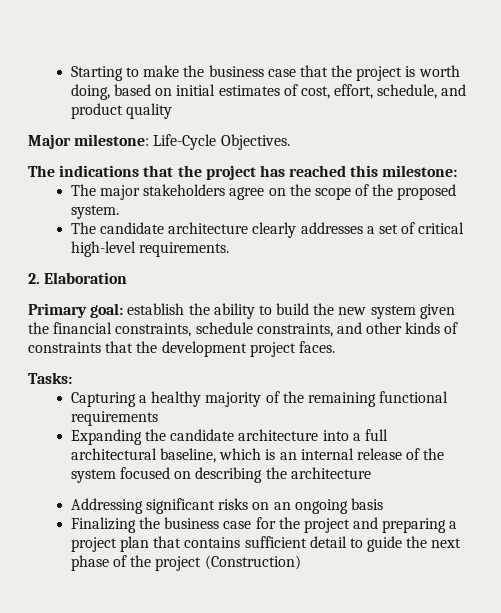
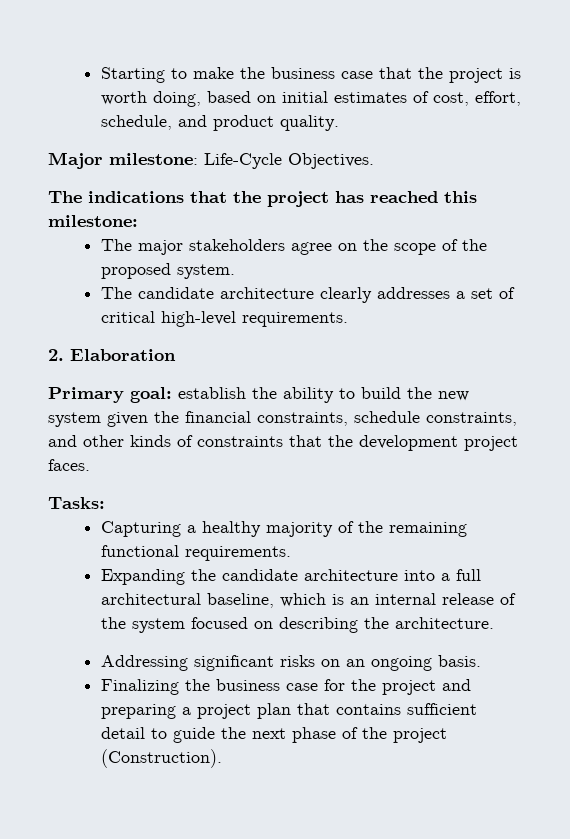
- Starting to make the business case that the project is worth doing, based on initial estimates of cost, effort, schedule, and product quality
+ Starting to make the business case that the project is worth doing, based on initial estimates of cost, effort, schedule, and product quality.
- Capturing a healthy majority of the remaining functional requirements
+ Capturing a healthy majority of the remaining functional requirements.
- Expanding the candidate architecture into a full architectural baseline, which is an internal release of the system focused on describing the architecture
+ Expanding the candidate architecture into a full architectural baseline, which is an internal release of the system focused on describing the architecture.
- Addressing significant risks on an ongoing basis
+ Addressing significant risks on an ongoing basis.
- Finalizing the business case for the project and preparing a project plan that contains sufficient detail to guide the next phase of the project (Construction)
+ Finalizing the business case for the project and preparing a project plan that contains sufficient detail to guide the next phase of the project (Construction).

